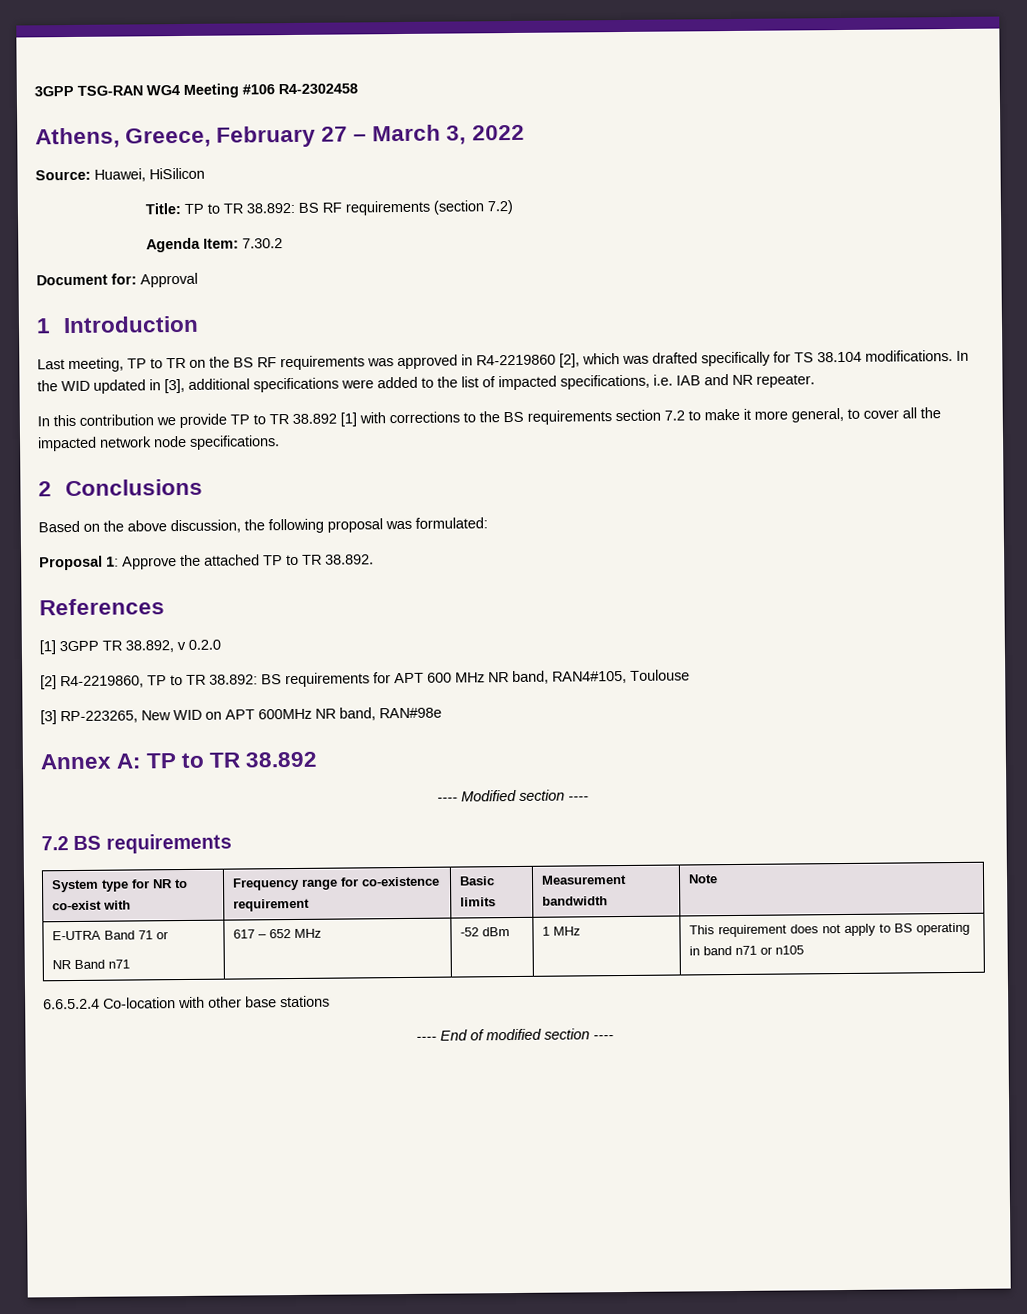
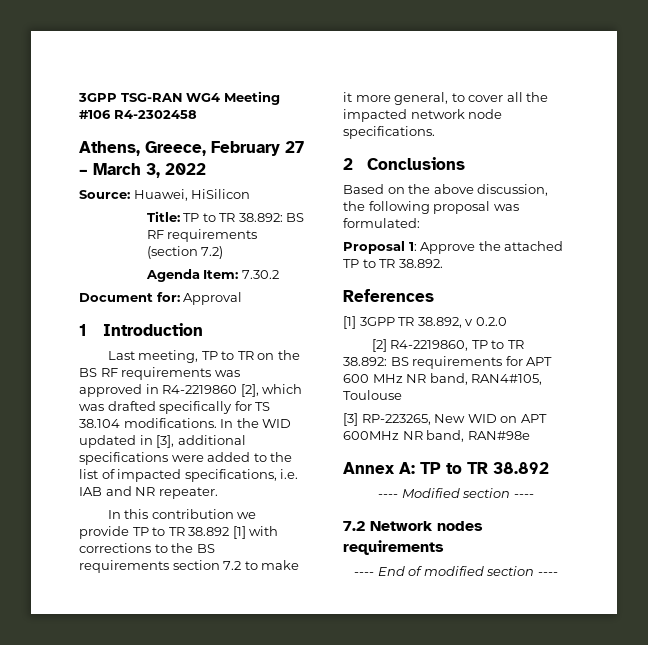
- 7.2 BS requirements
- System type for NR to co-exist with | Frequency range for co-existence requirement | Basic limits | Measurement bandwidth | Note
- E-UTRA Band 71 or
- NR Band n71 | 617 – 652 MHz | -52 dBm | 1 MHz | This requirement does not apply to BS operating in band n71 or n105
- 6.6.5.2.4 Co-location with other base stations
+ 7.2 Network nodes requirements

